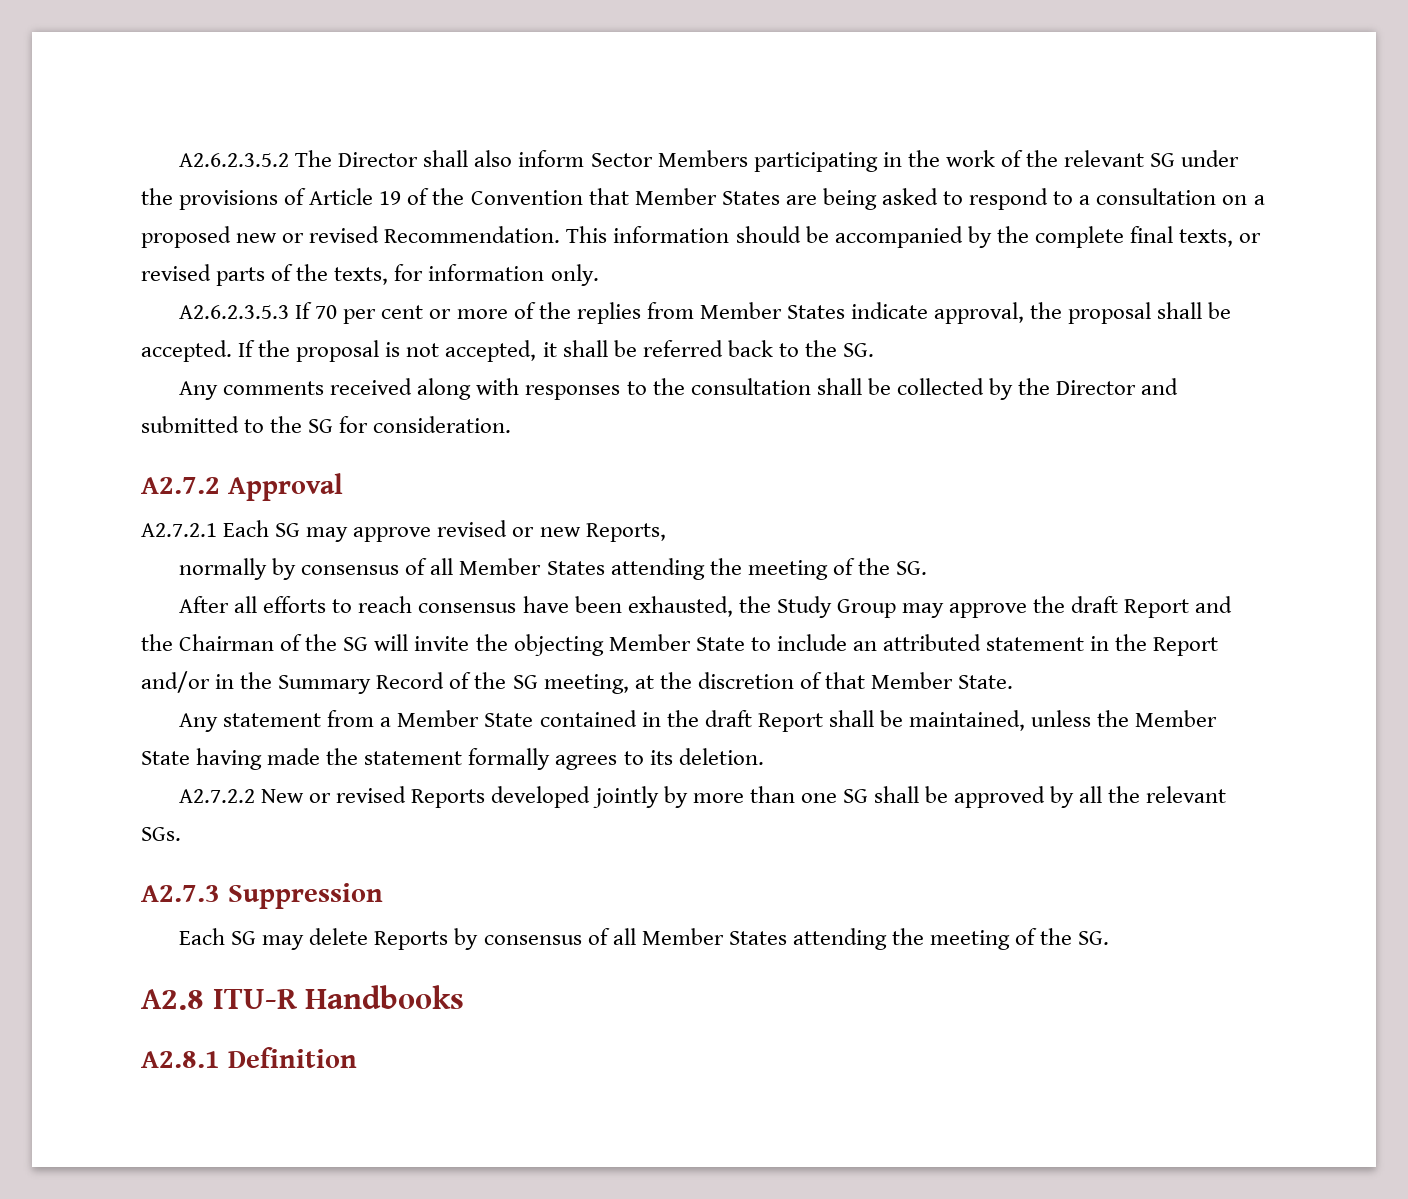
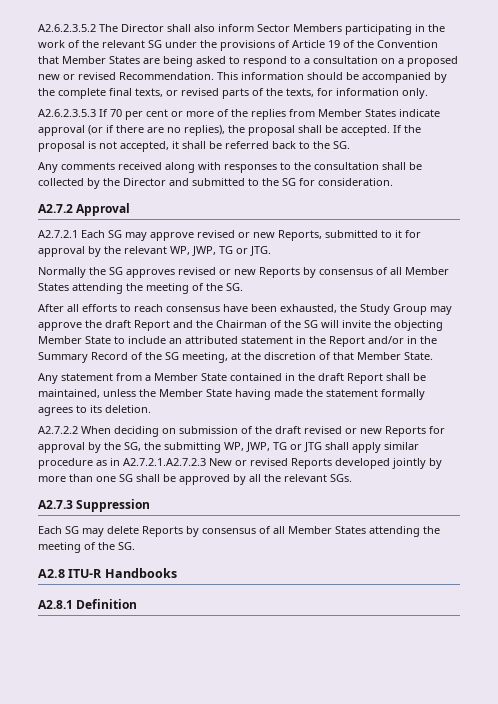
- A2.6.2.3.5.3 If 70 per cent or more of the replies from Member States indicate approval, the proposal shall be accepted.
+ A2.6.2.3.5.3 If 70 per cent or more of the replies from Member States indicate approval (or if there are no replies), the proposal shall be accepted.
- A2.7.2.1 Each SG may approve revised or new Reports,
- normally by consensus of all Member States attending the meeting of the SG.
+ A2.7.2.1 Each SG may approve revised or new Reports, submitted to it for approval by the relevant WP, JWP, TG or JTG.
+ Normally the SG approves revised or new Reports by consensus of all Member States attending the meeting of the SG.
- A2.7.2.2 New or revised Reports developed jointly by more than one SG shall be approved by all the relevant SGs.
+ A2.7.2.2 When deciding on submission of the draft revised or new Reports for approval by the SG, the submitting WP, JWP, TG or JTG shall apply similar procedure as in A2.7.2.1.A2.7.2.3 New or revised Reports developed jointly by more than one SG shall be approved by all the relevant SGs.

